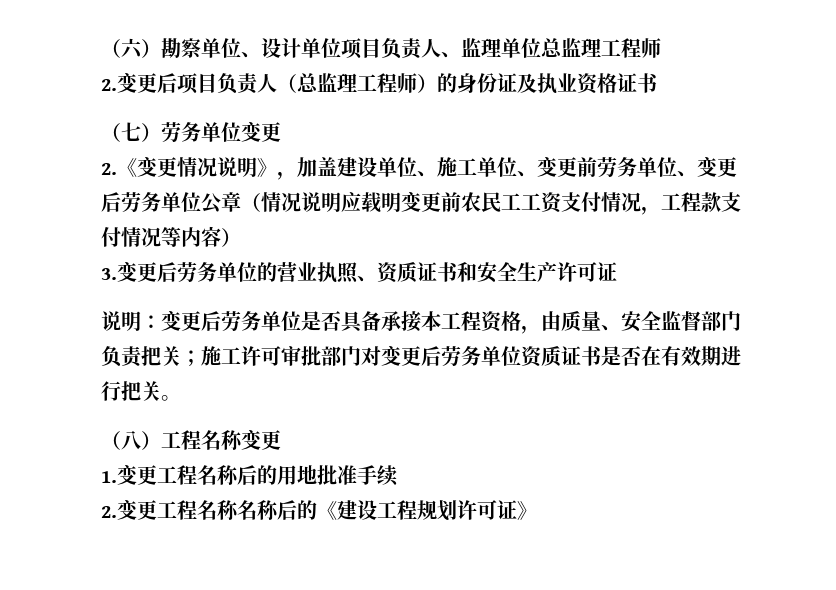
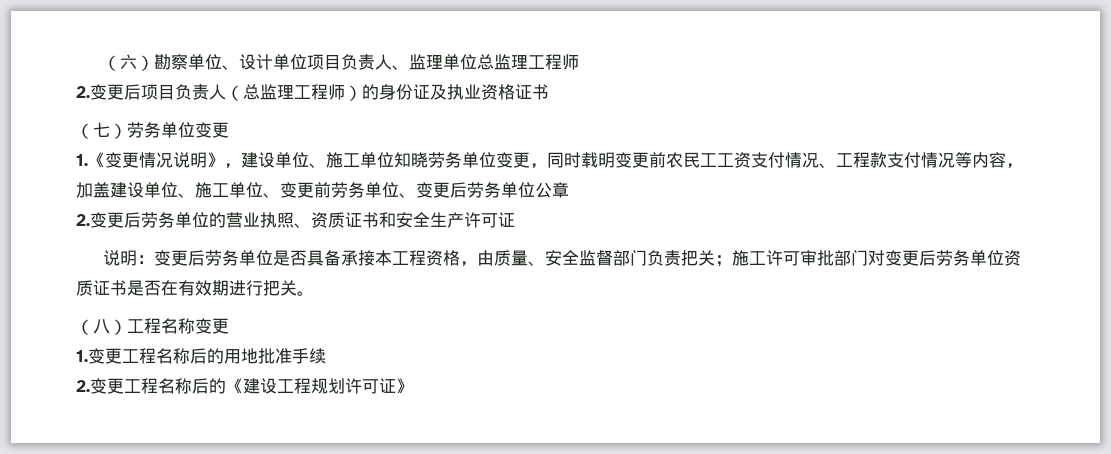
- 2.《变更情况说明》，加盖建设单位、施工单位、变更前劳务单位、变更后劳务单位公章（情况说明应载明变更前农民工工资支付情况，工程款支付情况等内容）
- 3.变更后劳务单位的营业执照、资质证书和安全生产许可证
+ 1.《变更情况说明》，建设单位、施工单位知晓劳务单位变更，同时载明变更前农民工工资支付情况、工程款支付情况等内容，加盖建设单位、施工单位、变更前劳务单位、变更后劳务单位公章
+ 2.变更后劳务单位的营业执照、资质证书和安全生产许可证
- 2.变更工程名称名称后的《建设工程规划许可证》
+ 2.变更工程名称后的《建设工程规划许可证》

